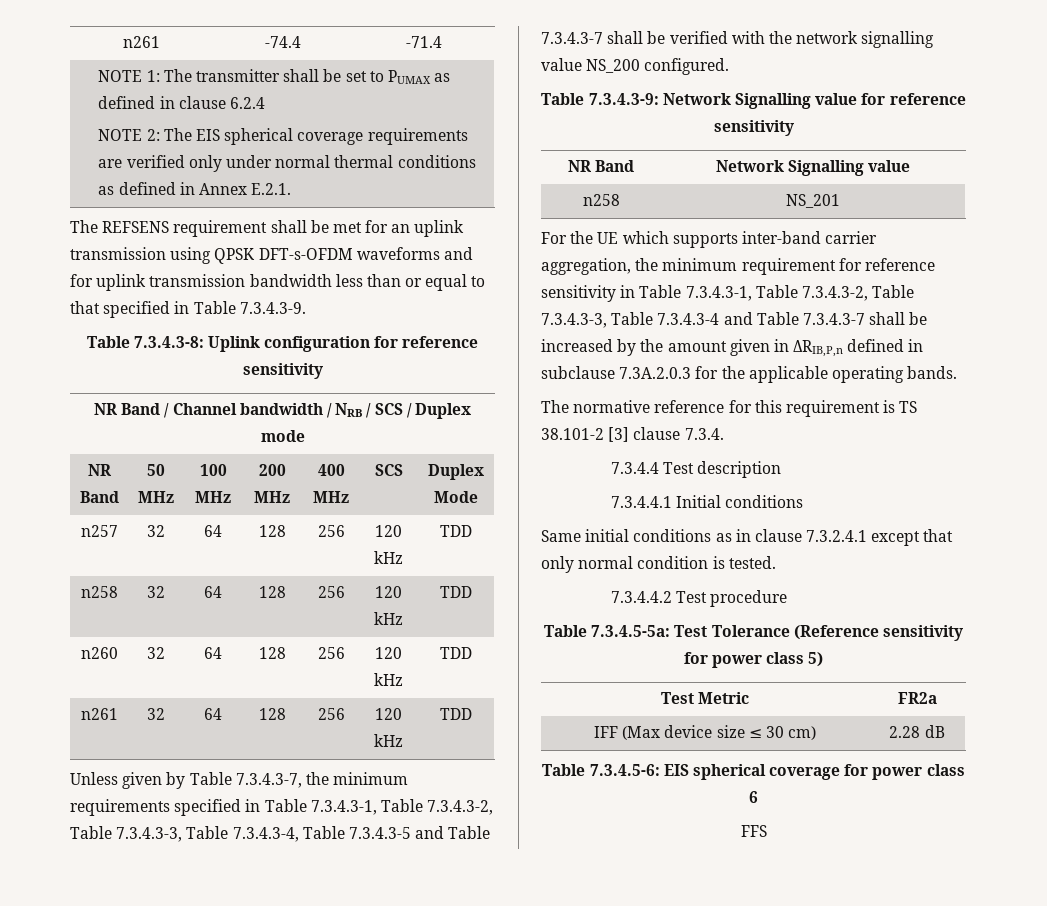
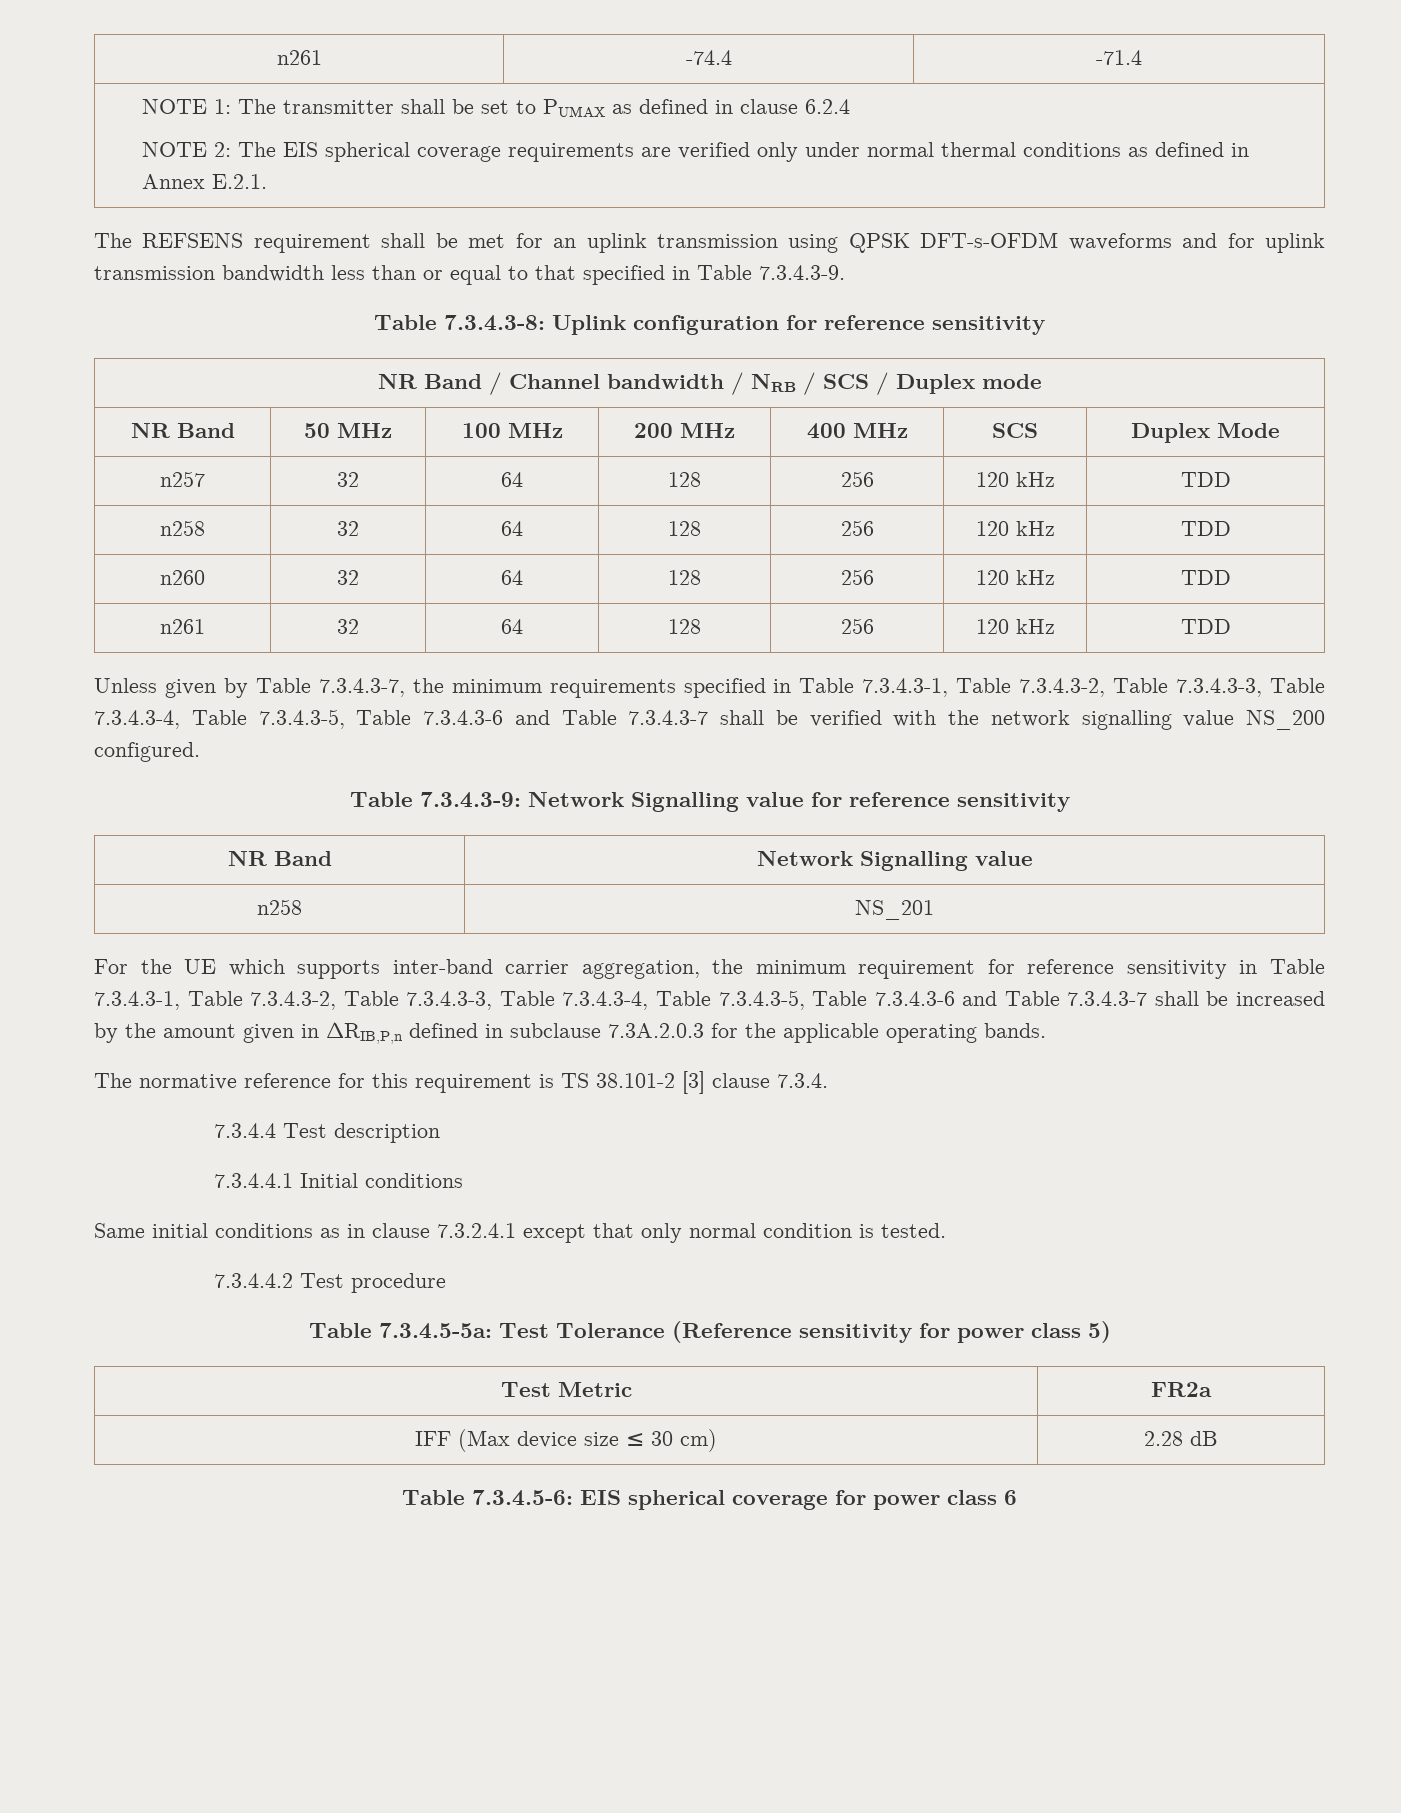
- Unless given by Table 7.3.4.3-7, the minimum requirements specified in Table 7.3.4.3-1, Table 7.3.4.3-2, Table 7.3.4.3-3, Table 7.3.4.3-4, Table 7.3.4.3-5 and Table 7.3.4.3-7 shall be verified with the network signalling value NS_200 configured.
+ Unless given by Table 7.3.4.3-7, the minimum requirements specified in Table 7.3.4.3-1, Table 7.3.4.3-2, Table 7.3.4.3-3, Table 7.3.4.3-4, Table 7.3.4.3-5, Table 7.3.4.3-6 and Table 7.3.4.3-7 shall be verified with the network signalling value NS_200 configured.
- For the UE which supports inter-band carrier aggregation, the minimum requirement for reference sensitivity in Table 7.3.4.3-1, Table 7.3.4.3-2, Table 7.3.4.3-3, Table 7.3.4.3-4 and Table 7.3.4.3-7 shall be increased by the amount given in ΔRIB,P,n defined in subclause 7.3A.2.0.3 for the applicable operating bands.
+ For the UE which supports inter-band carrier aggregation, the minimum requirement for reference sensitivity in Table 7.3.4.3-1, Table 7.3.4.3-2, Table 7.3.4.3-3, Table 7.3.4.3-4, Table 7.3.4.3-5, Table 7.3.4.3-6 and Table 7.3.4.3-7 shall be increased by the amount given in ΔRIB,P,n defined in subclause 7.3A.2.0.3 for the applicable operating bands.
- FFS

